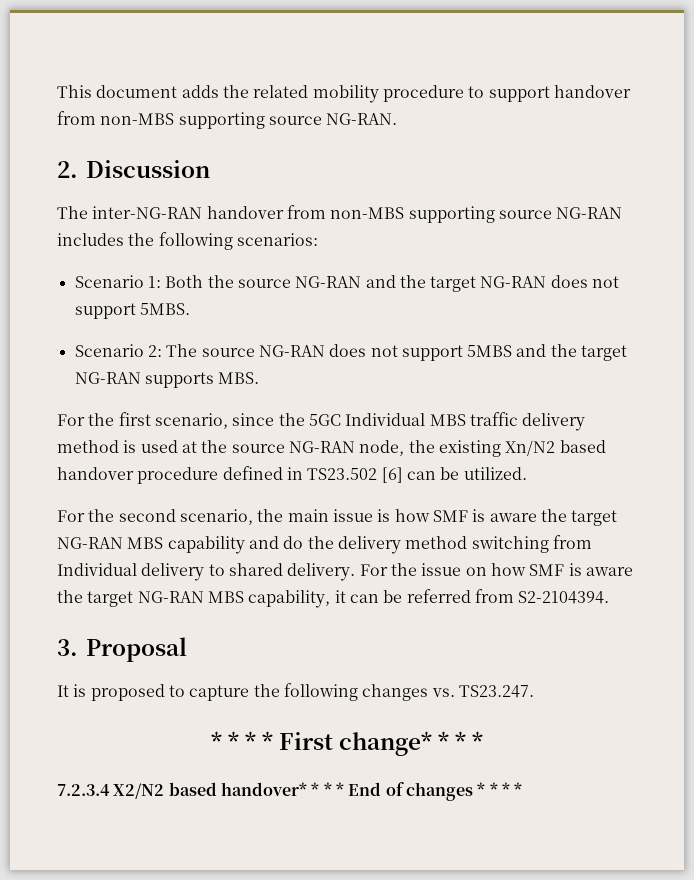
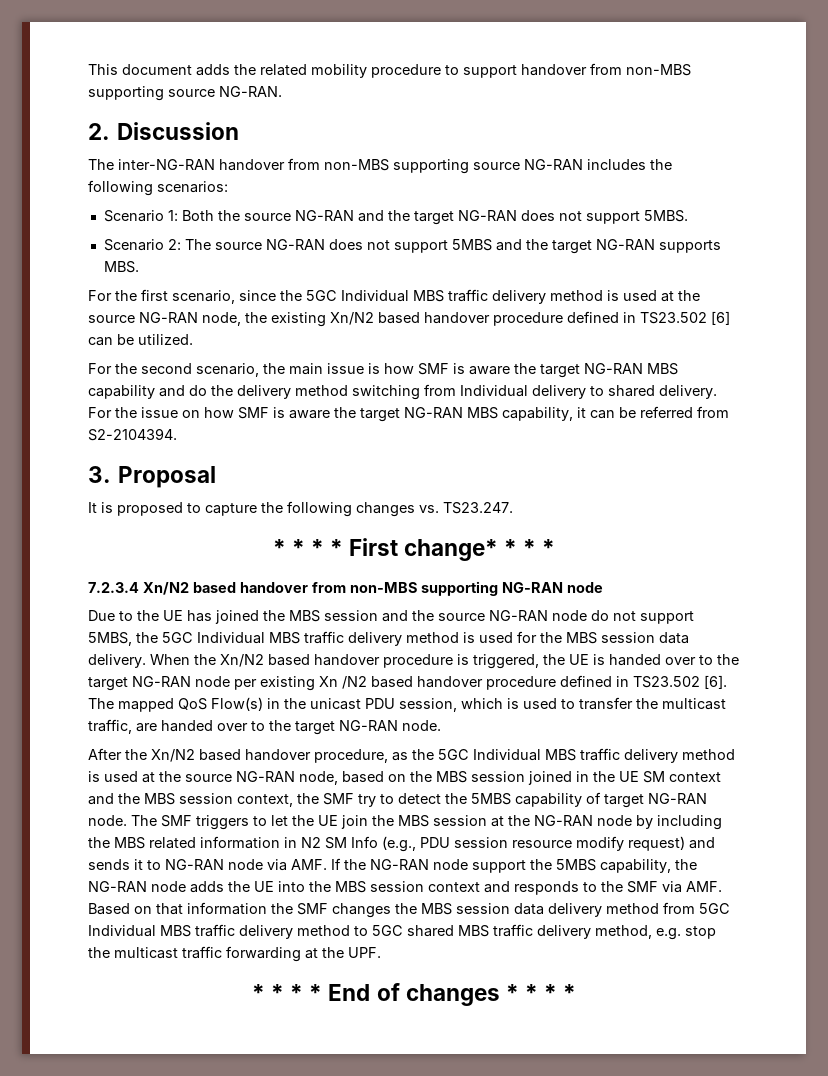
- 7.2.3.4 X2/N2 based handover* * * * End of changes * * * *
+ 7.2.3.4 Xn/N2 based handover from non-MBS supporting NG-RAN node
+ Due to the UE has joined the MBS session and the source NG-RAN node do not support 5MBS, the 5GC Individual MBS traffic delivery method is used for the MBS session data delivery. When the Xn/N2 based handover procedure is triggered, the UE is handed over to the target NG-RAN node per existing Xn /N2 based handover procedure defined in TS23.502 [6]. The mapped QoS Flow(s) in the unicast PDU session, which is used to transfer the multicast traffic, are handed over to the target NG-RAN node.
+ After the Xn/N2 based handover procedure, as the 5GC Individual MBS traffic delivery method is used at the source NG-RAN node, based on the MBS session joined in the UE SM context and the MBS session context, the SMF try to detect the 5MBS capability of target NG-RAN node. The SMF triggers to let the UE join the MBS session at the NG-RAN node by including the MBS related information in N2 SM Info (e.g., PDU session resource modify request) and sends it to NG-RAN node via AMF. If the NG-RAN node support the 5MBS capability, the NG-RAN node adds the UE into the MBS session context and responds to the SMF via AMF. Based on that information the SMF changes the MBS session data delivery method from 5GC Individual MBS traffic delivery method to 5GC shared MBS traffic delivery method, e.g. stop the multicast traffic forwarding at the UPF.
+ * * * * End of changes * * * *

